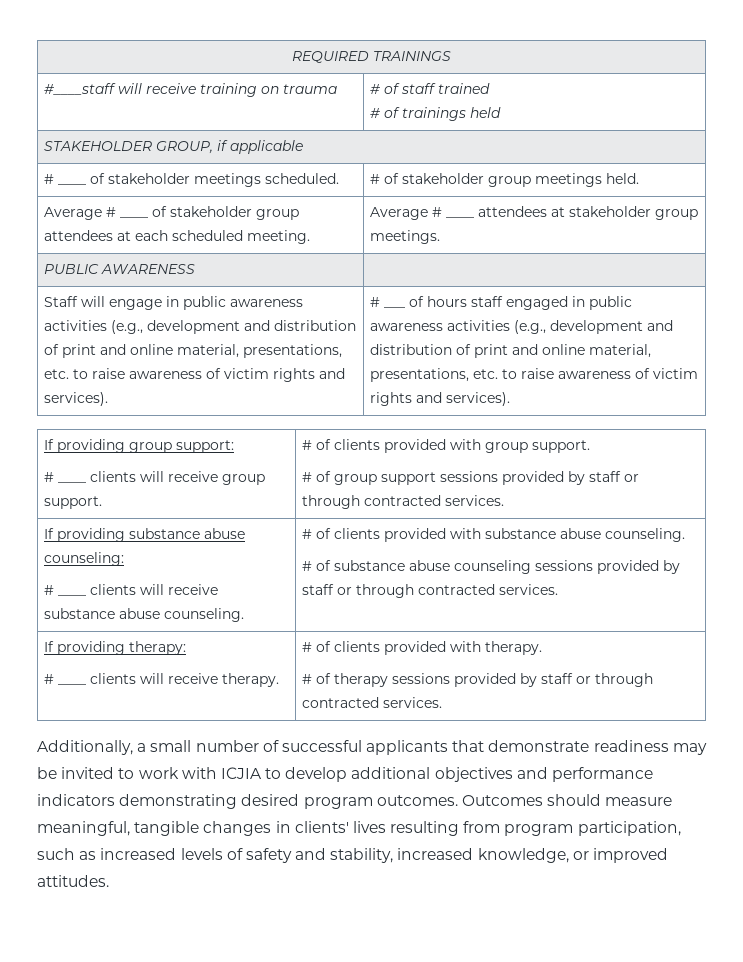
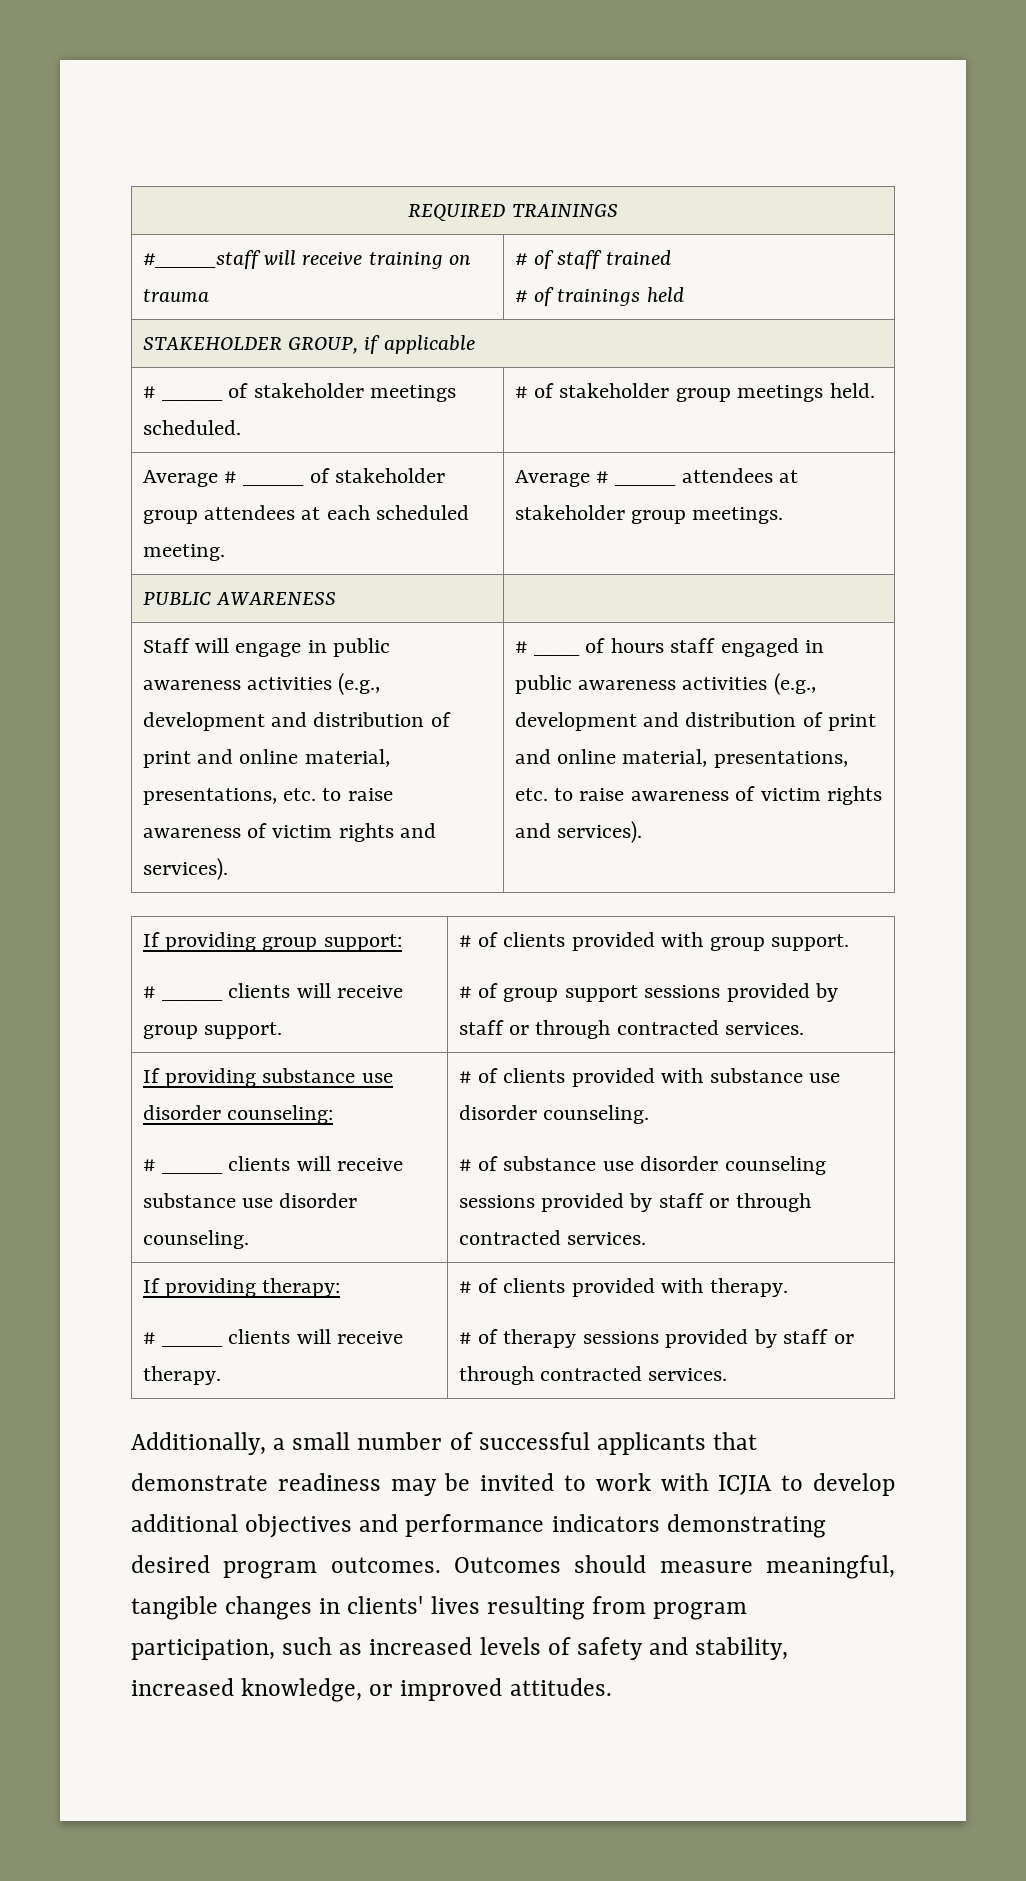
- If providing substance abuse counseling:
- # ____ clients will receive substance abuse counseling. | # of clients provided with substance abuse counseling.
- # of substance abuse counseling sessions provided by staff or through contracted services.
+ If providing substance use disorder counseling:
+ # ____ clients will receive substance use disorder counseling. | # of clients provided with substance use disorder counseling.
+ # of substance use disorder counseling sessions provided by staff or through contracted services.

